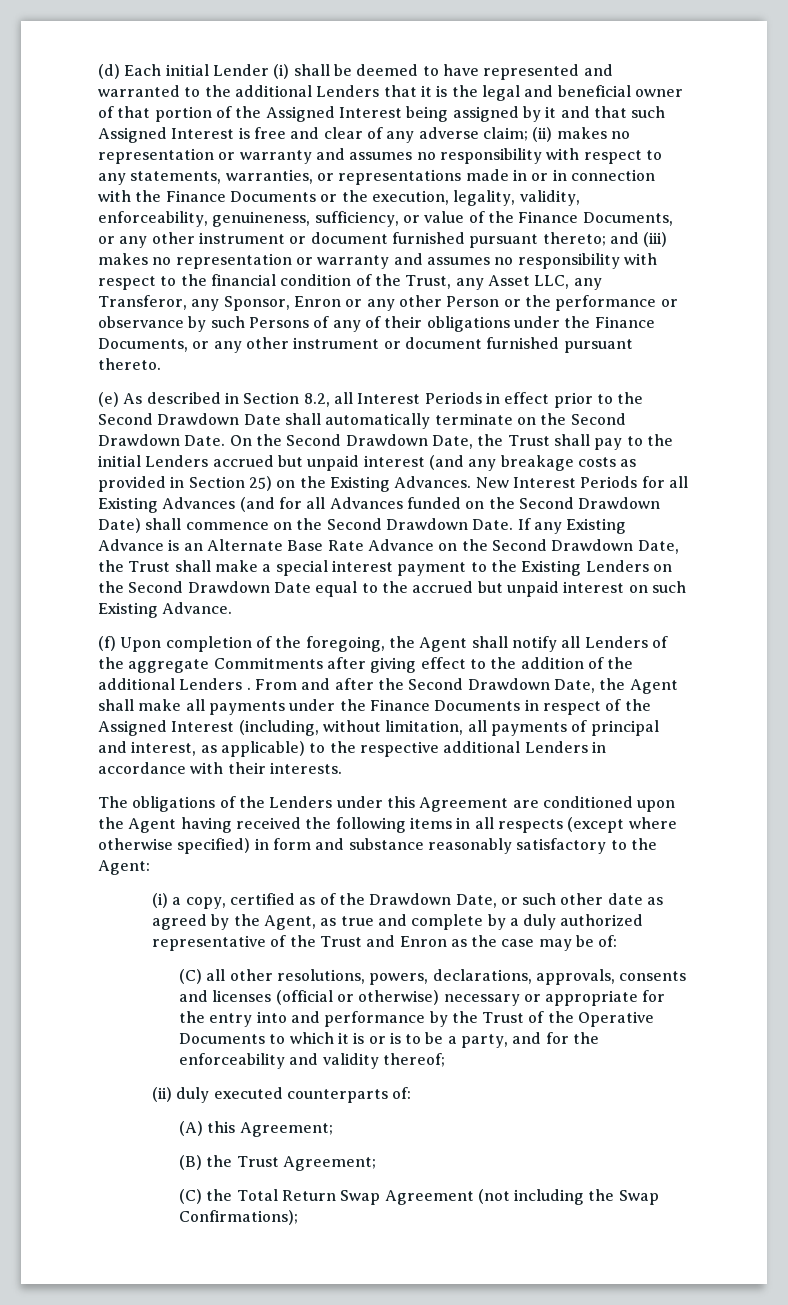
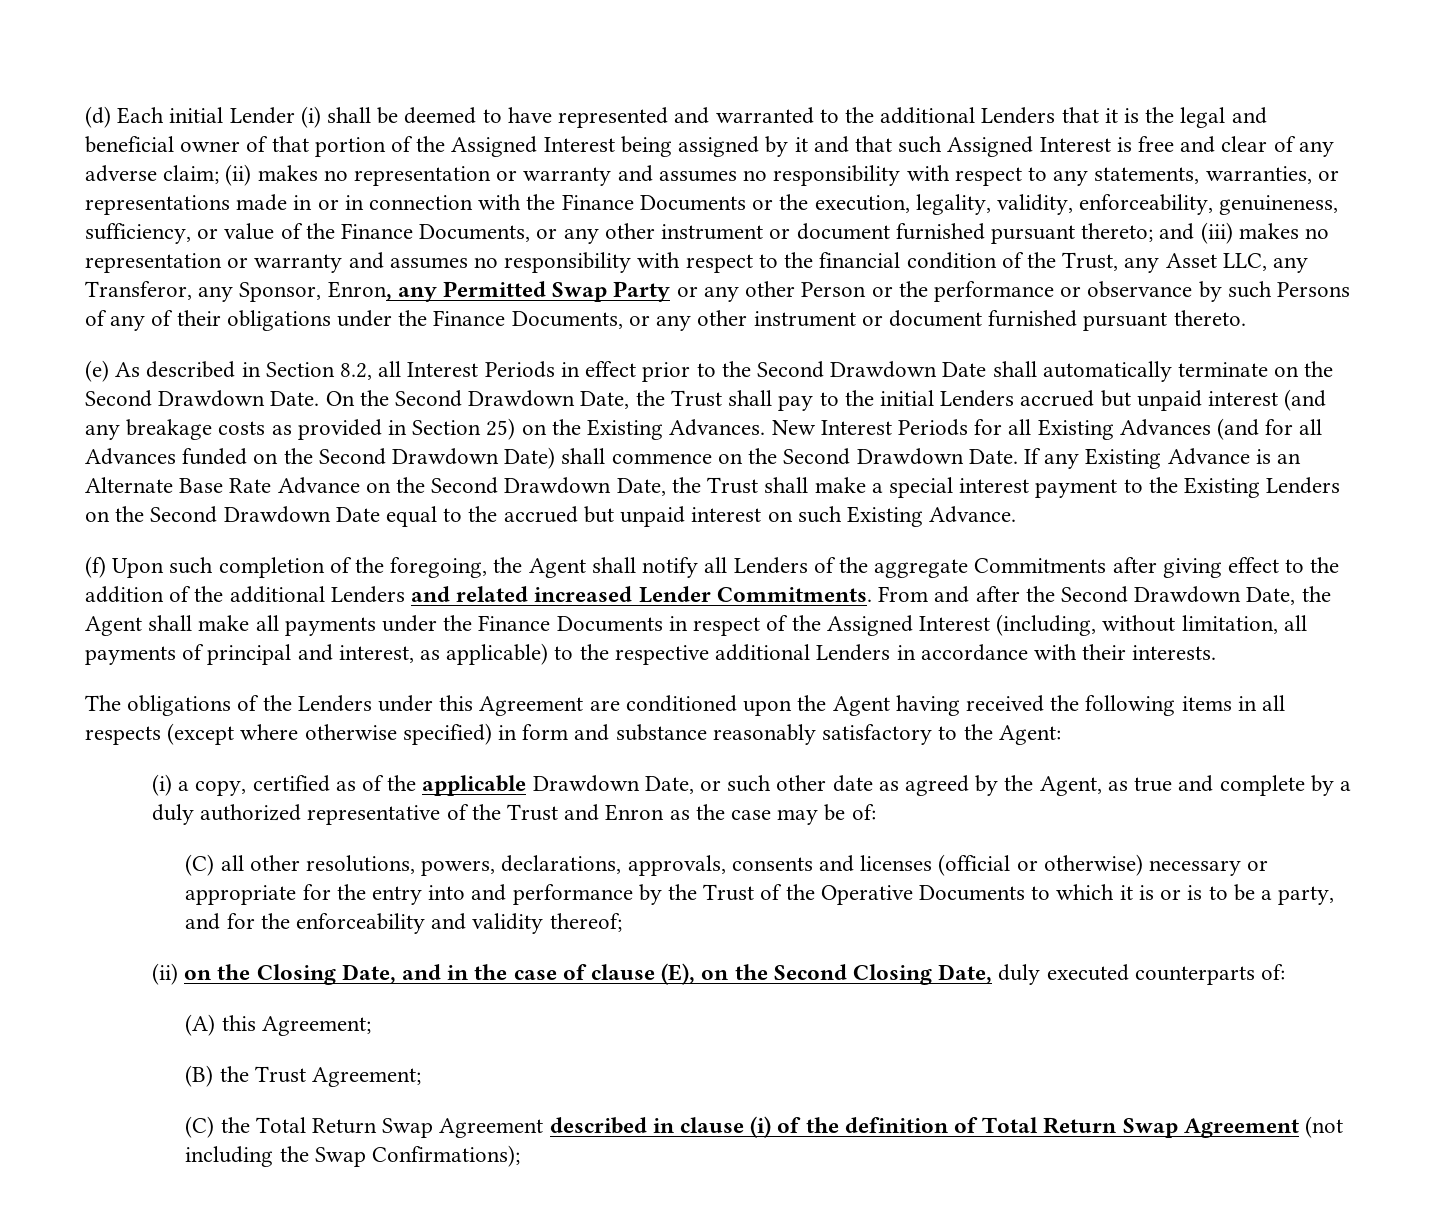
- and (iii) makes no representation or warranty and assumes no responsibility with respect to the financial condition of the Trust, any Asset LLC, any Transferor, any Sponsor, Enron or any other Person or the performance or observance by such Persons of any of their obligations under the Finance Documents, or any other instrument or document furnished pursuant thereto.
+ and (iii) makes no representation or warranty and assumes no responsibility with respect to the financial condition of the Trust, any Asset LLC, any Transferor, any Sponsor, Enron, any Permitted Swap Party or any other Person or the performance or observance by such Persons of any of their obligations under the Finance Documents, or any other instrument or document furnished pursuant thereto.
- (f) Upon completion of the foregoing, the Agent shall notify all Lenders of the aggregate Commitments after giving effect to the addition of the additional Lenders .
+ (f) Upon such completion of the foregoing, the Agent shall notify all Lenders of the aggregate Commitments after giving effect to the addition of the additional Lenders and related increased Lender Commitments.
- (i) a copy, certified as of the Drawdown Date, or such other date as agreed by the Agent, as true and complete by a duly authorized representative of the Trust and Enron as the case may be of:
+ (i) a copy, certified as of the applicable Drawdown Date, or such other date as agreed by the Agent, as true and complete by a duly authorized representative of the Trust and Enron as the case may be of:
- (ii) duly executed counterparts of:
+ (ii) on the Closing Date, and in the case of clause (E), on the Second Closing Date, duly executed counterparts of:
- (C) the Total Return Swap Agreement (not including the Swap Confirmations);
+ (C) the Total Return Swap Agreement described in clause (i) of the definition of Total Return Swap Agreement (not including the Swap Confirmations);

